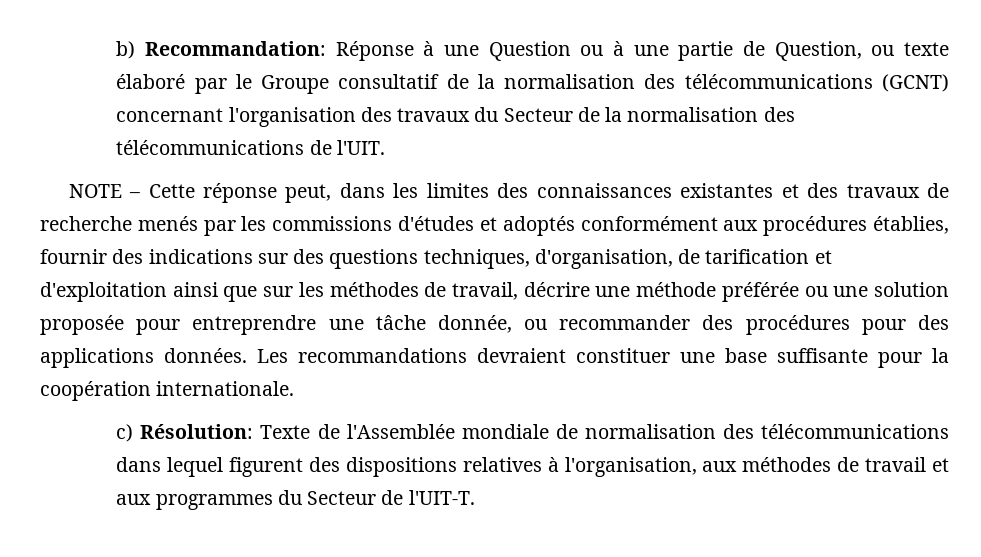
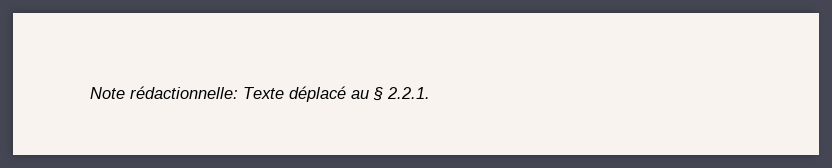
- b) Recommandation: Réponse à une Question ou à une partie de Question, ou texte élaboré par le Groupe consultatif de la normalisation des télécommunications (GCNT) concernant l'organisation des travaux du Secteur de la normalisation des télécommunications de l'UIT.
- NOTE – Cette réponse peut, dans les limites des connaissances existantes et des travaux de recherche menés par les commissions d'études et adoptés conformément aux procédures établies, fournir des indications sur des questions techniques, d'organisation, de tarification et d'exploitation ainsi que sur les méthodes de travail, décrire une méthode préférée ou une solution proposée pour entreprendre une tâche donnée, ou recommander des procédures pour des applications données. Les recommandations devraient constituer une base suffisante pour la coopération internationale.
- c) Résolution: Texte de l'Assemblée mondiale de normalisation des télécommunications dans lequel figurent des dispositions relatives à l'organisation, aux méthodes de travail et aux programmes du Secteur de l'UIT-T.
+ Note rédactionnelle: Texte déplacé au § 2.2.1.

